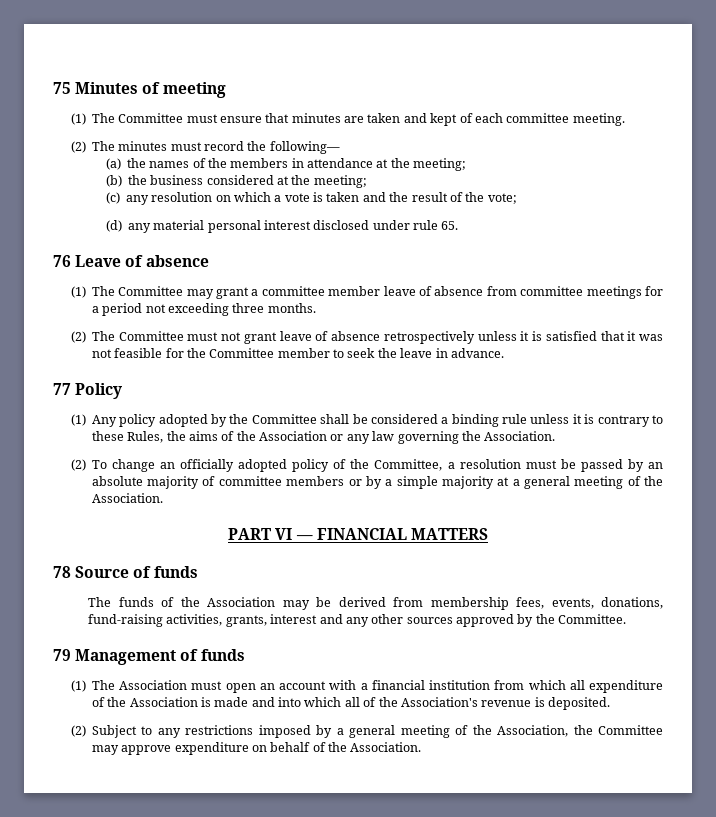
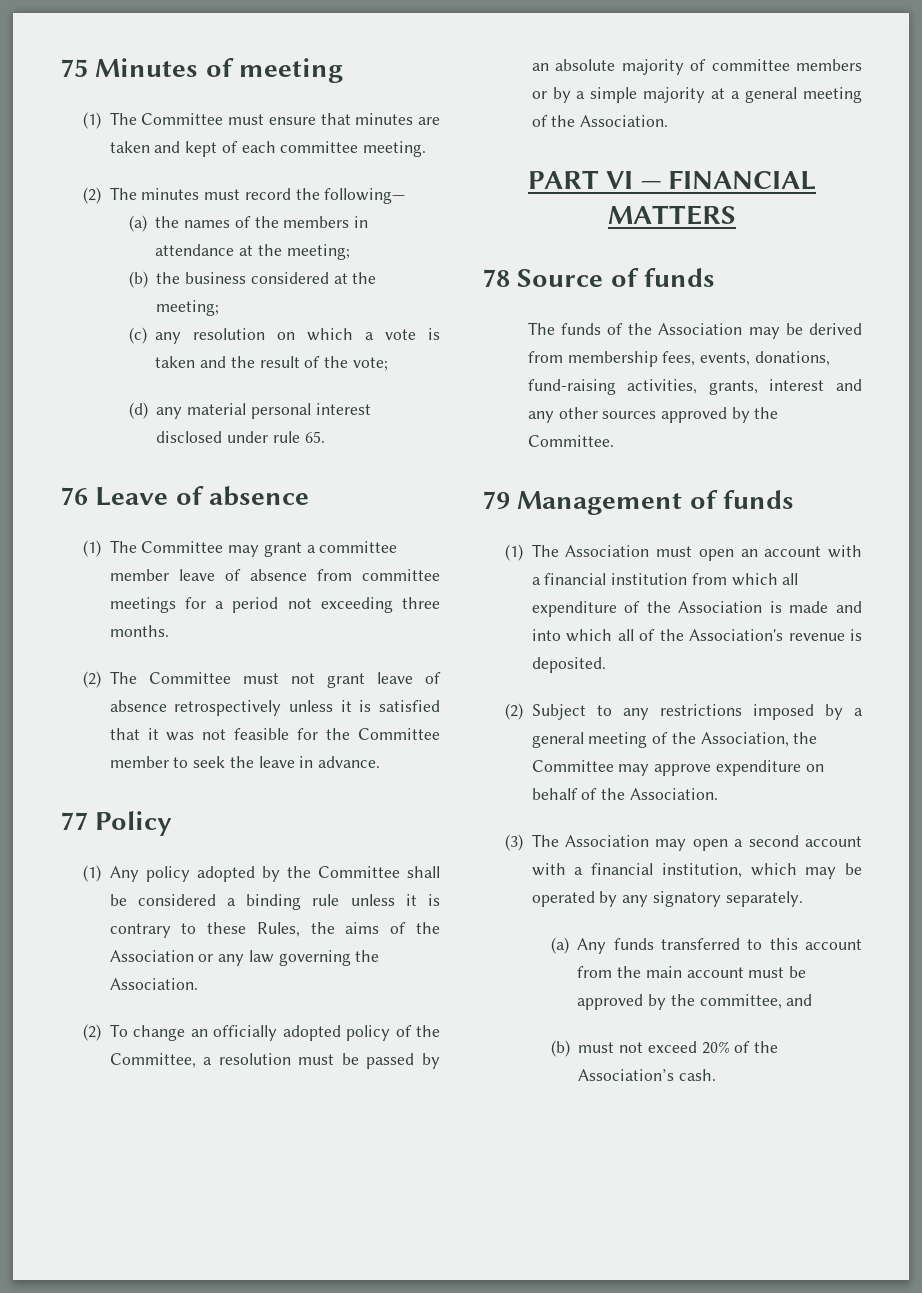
+ (3) The Association may open a second account with a financial institution, which may be operated by any signatory separately.
+ (a) Any funds transferred to this account from the main account must be approved by the committee, and
+ (b) must not exceed 20% of the Association’s cash.

